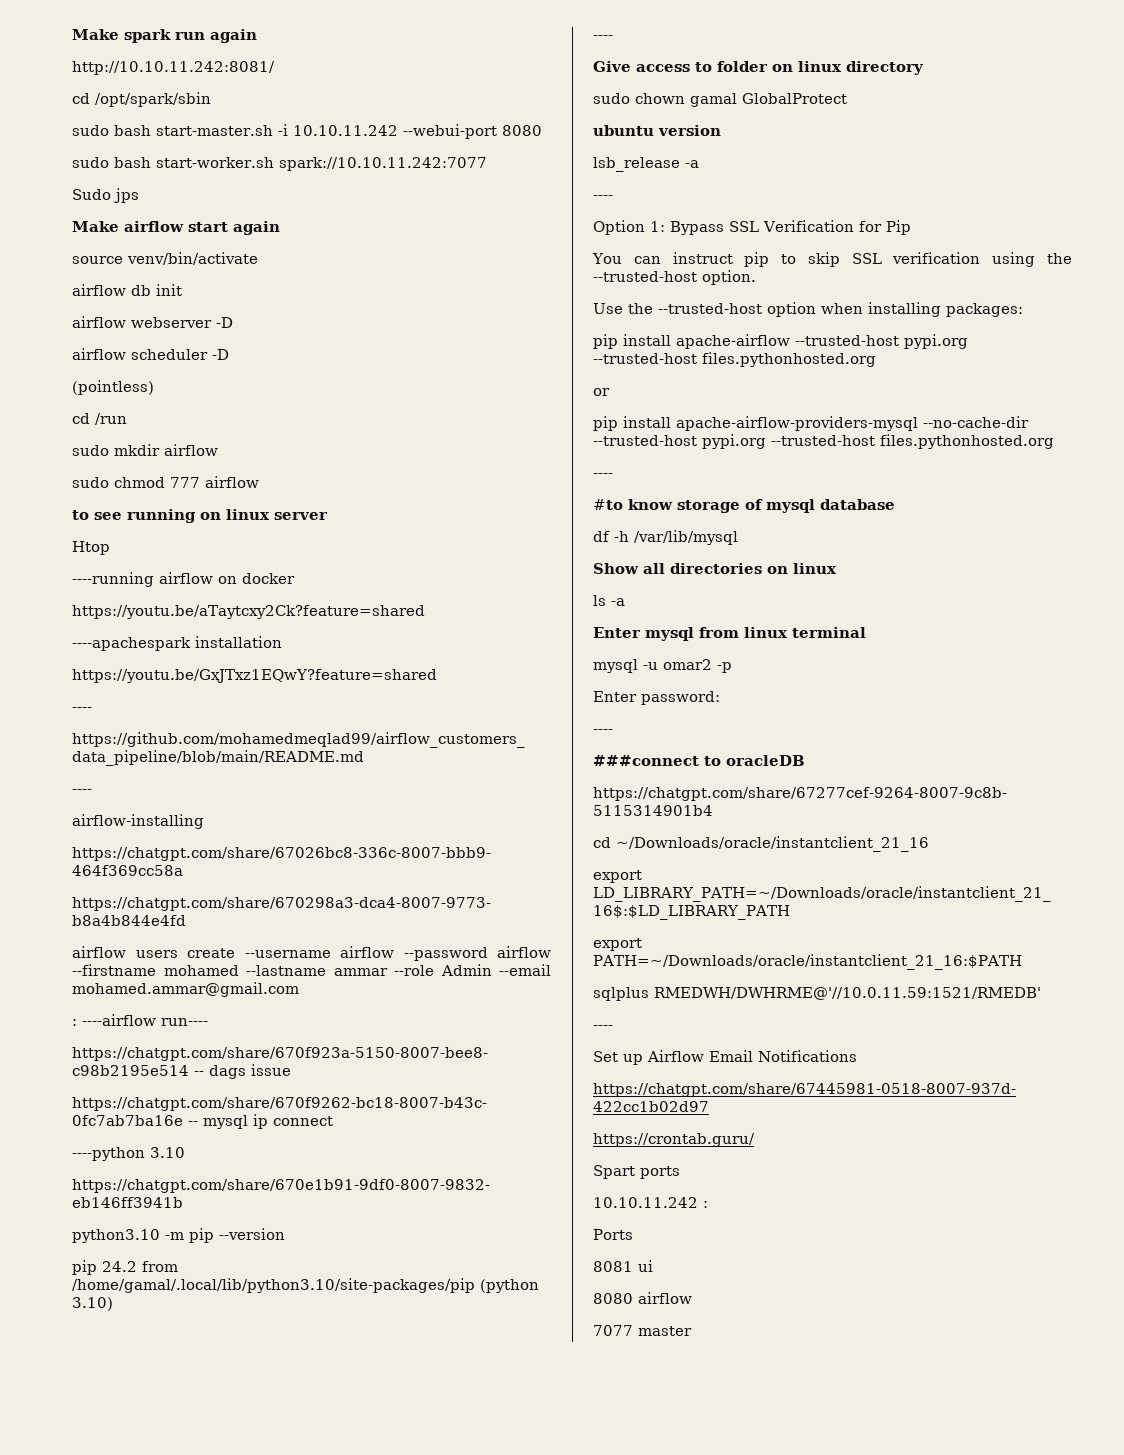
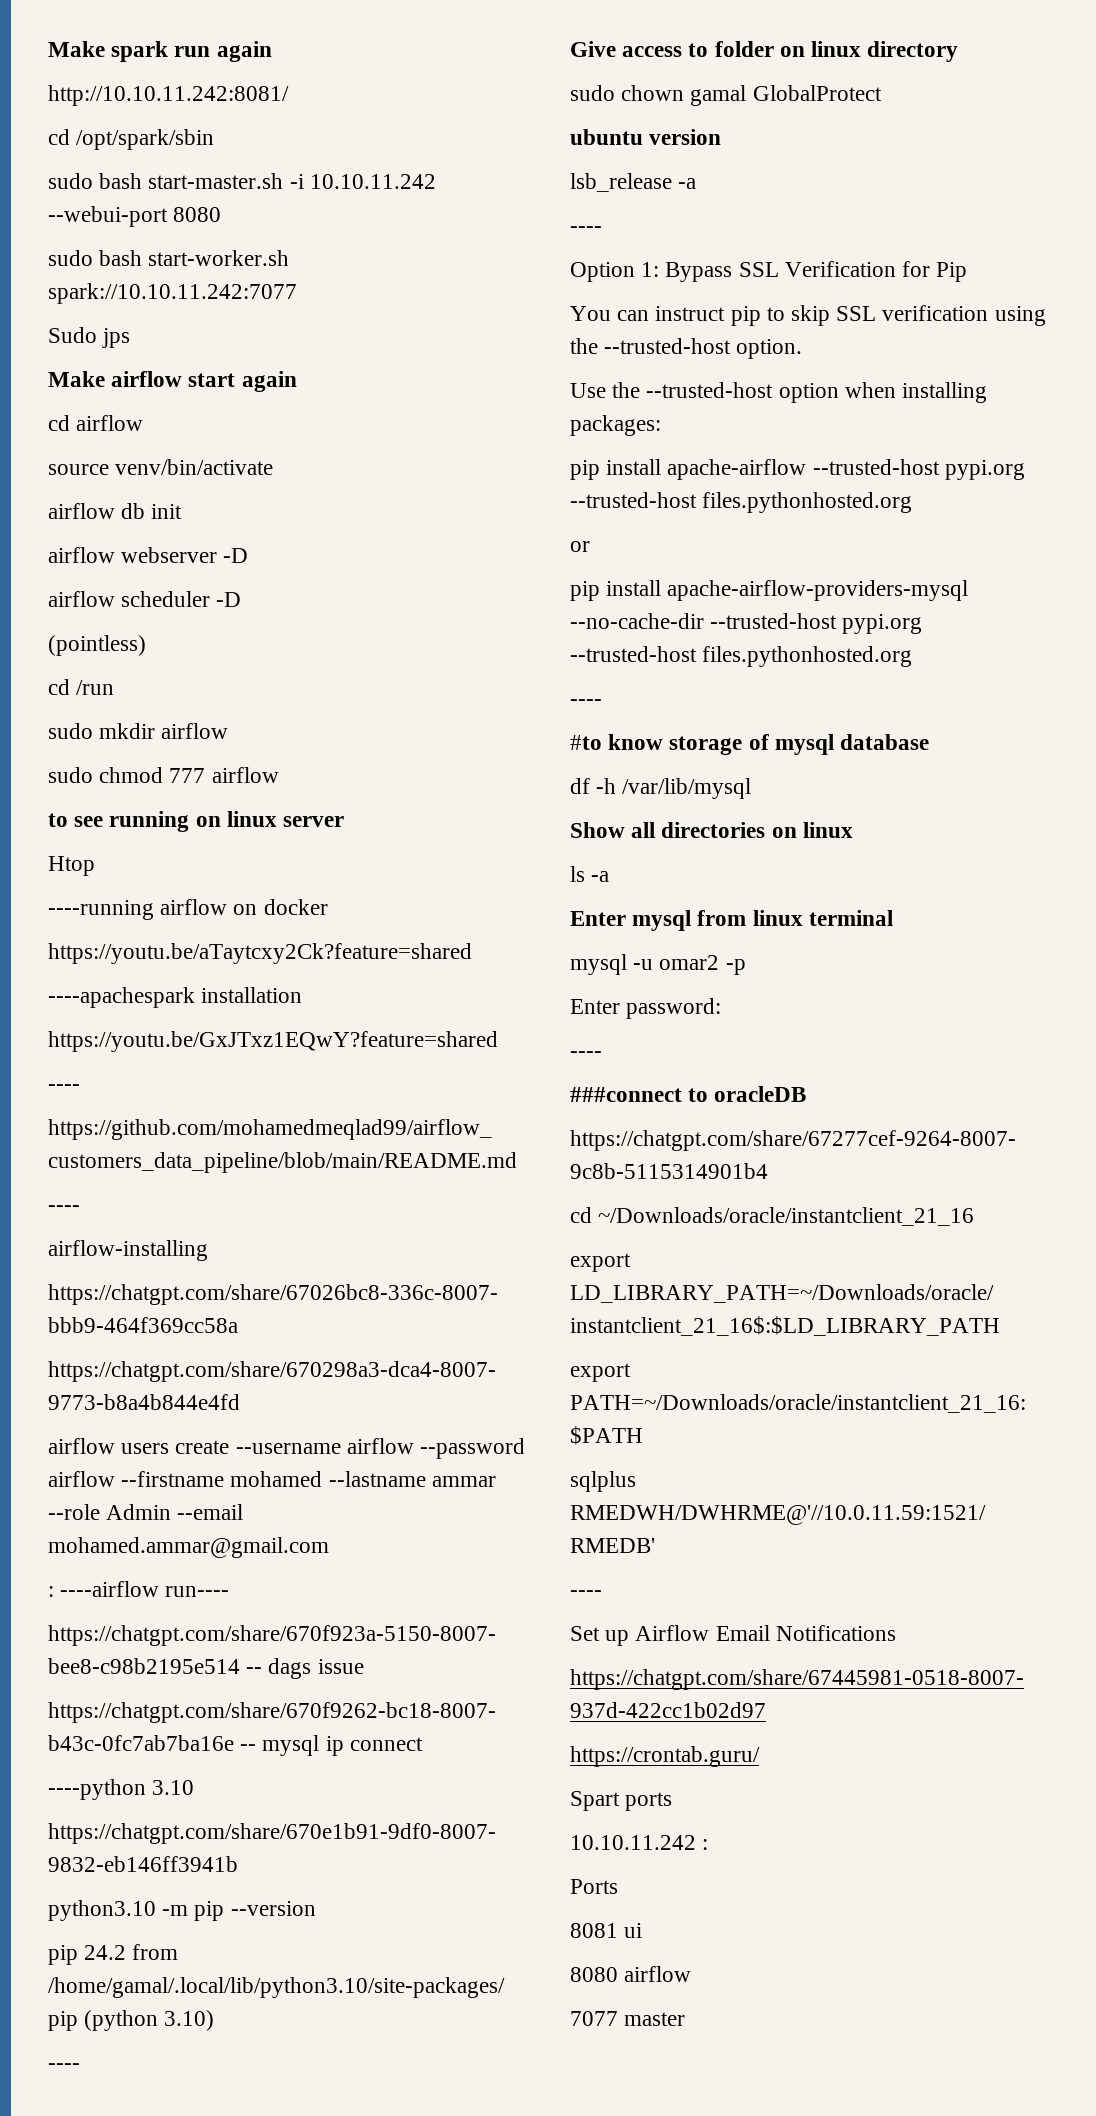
+ cd airflow

